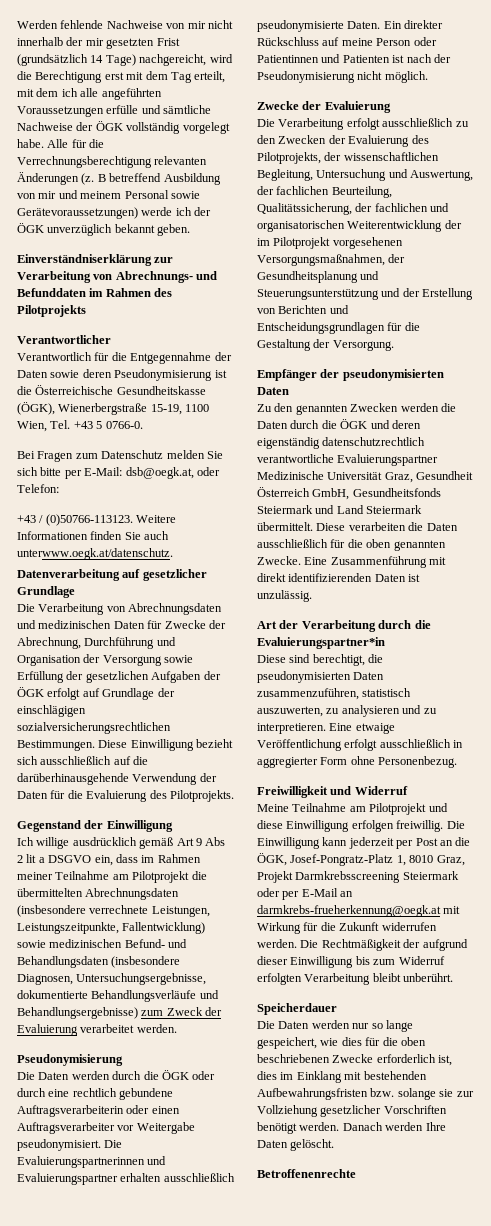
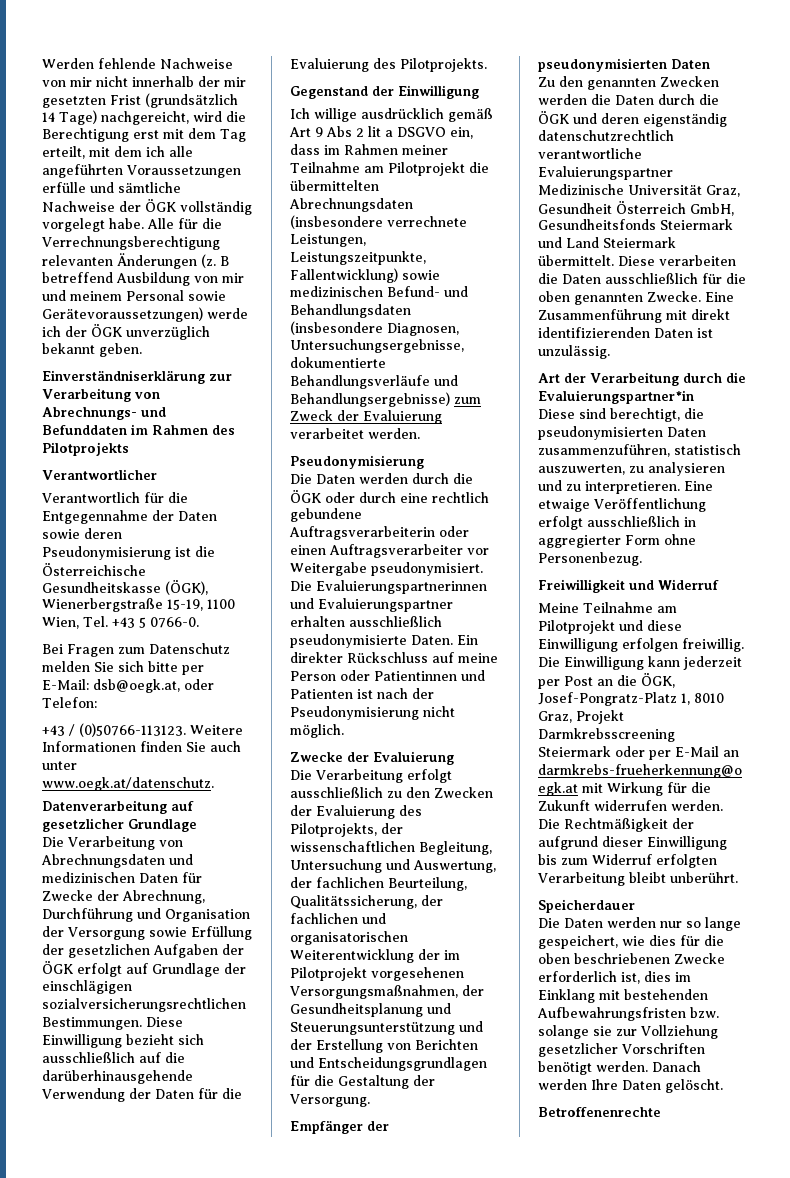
- Weitere Informationen finden Sie auch unterwww.oegk.at/datenschutz.
+ Weitere Informationen finden Sie auch unter www.oegk.at/datenschutz.

